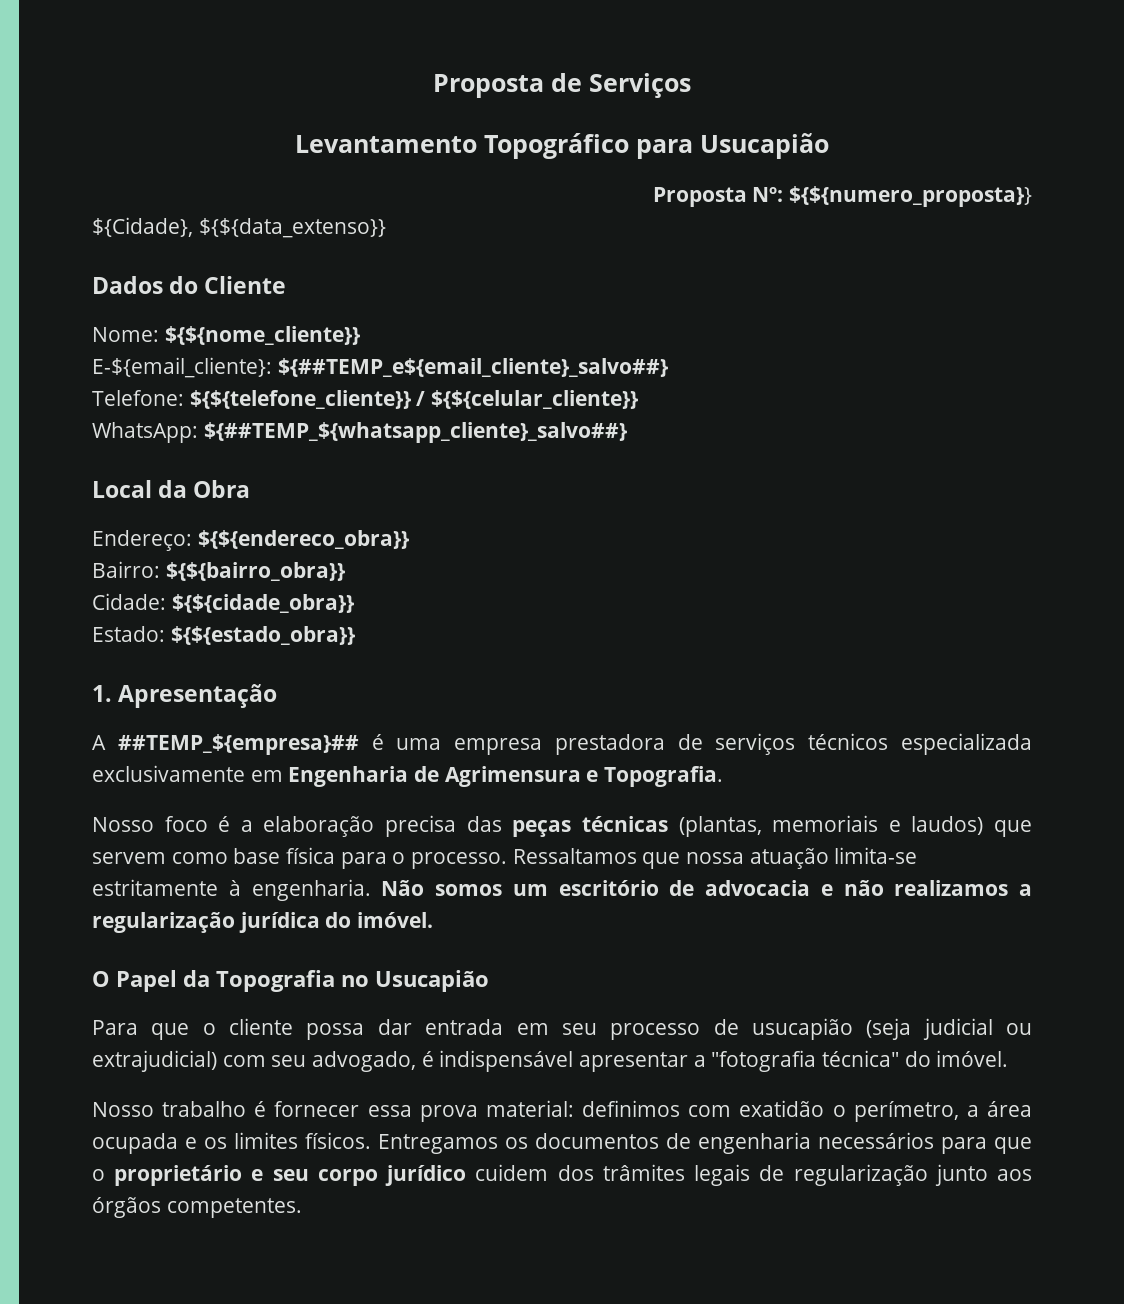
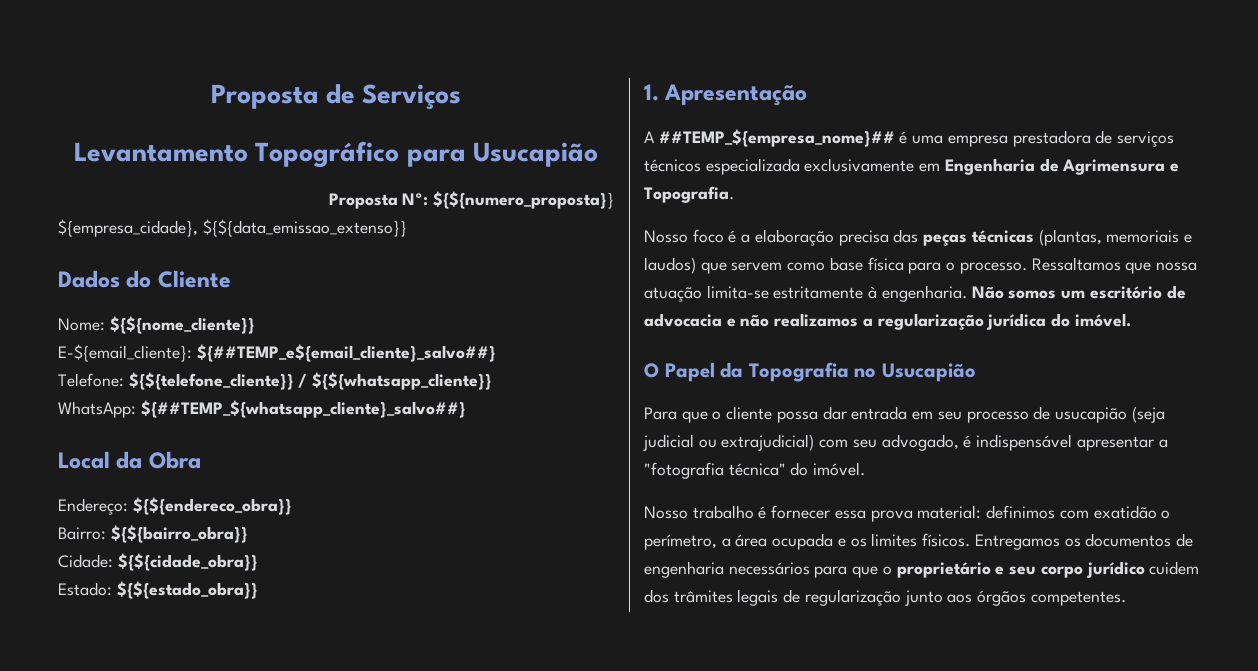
- ${Cidade}, ${${data_extenso}}
+ ${empresa_cidade}, ${${data_emissao_extenso}}
- Telefone: ${${telefone_cliente}} / ${${celular_cliente}}
+ Telefone: ${${telefone_cliente}} / ${${whatsapp_cliente}}
- A ##TEMP_${empresa}## é uma empresa prestadora de serviços técnicos especializada exclusivamente em Engenharia de Agrimensura e Topografia.
+ A ##TEMP_${empresa_nome}## é uma empresa prestadora de serviços técnicos especializada exclusivamente em Engenharia de Agrimensura e Topografia.

